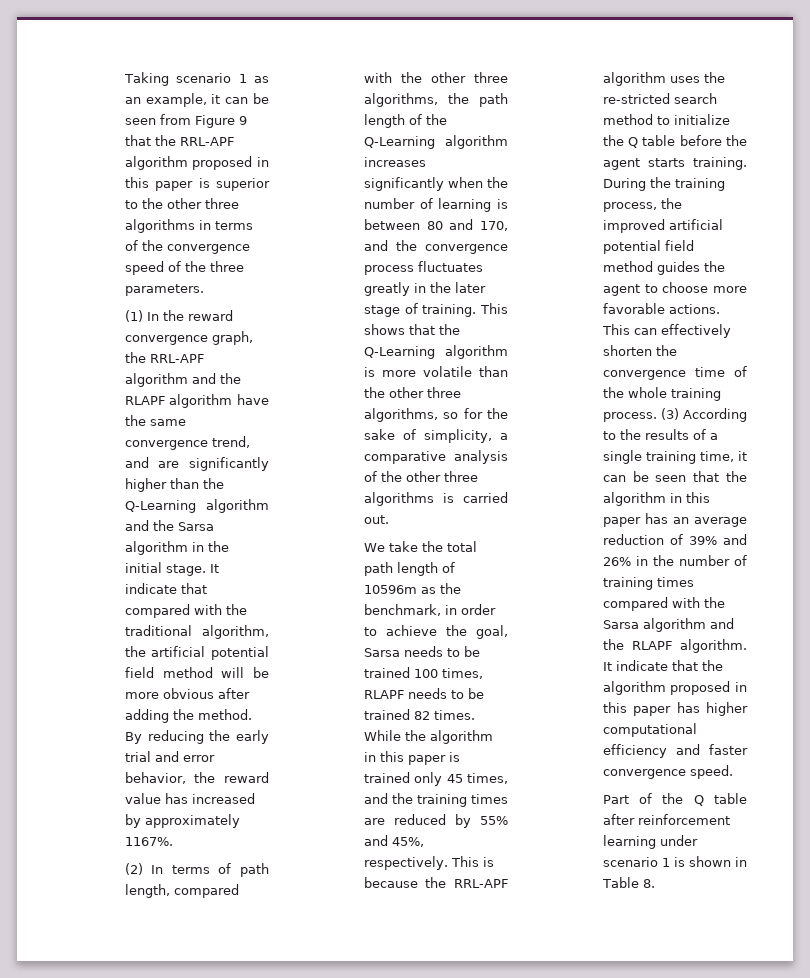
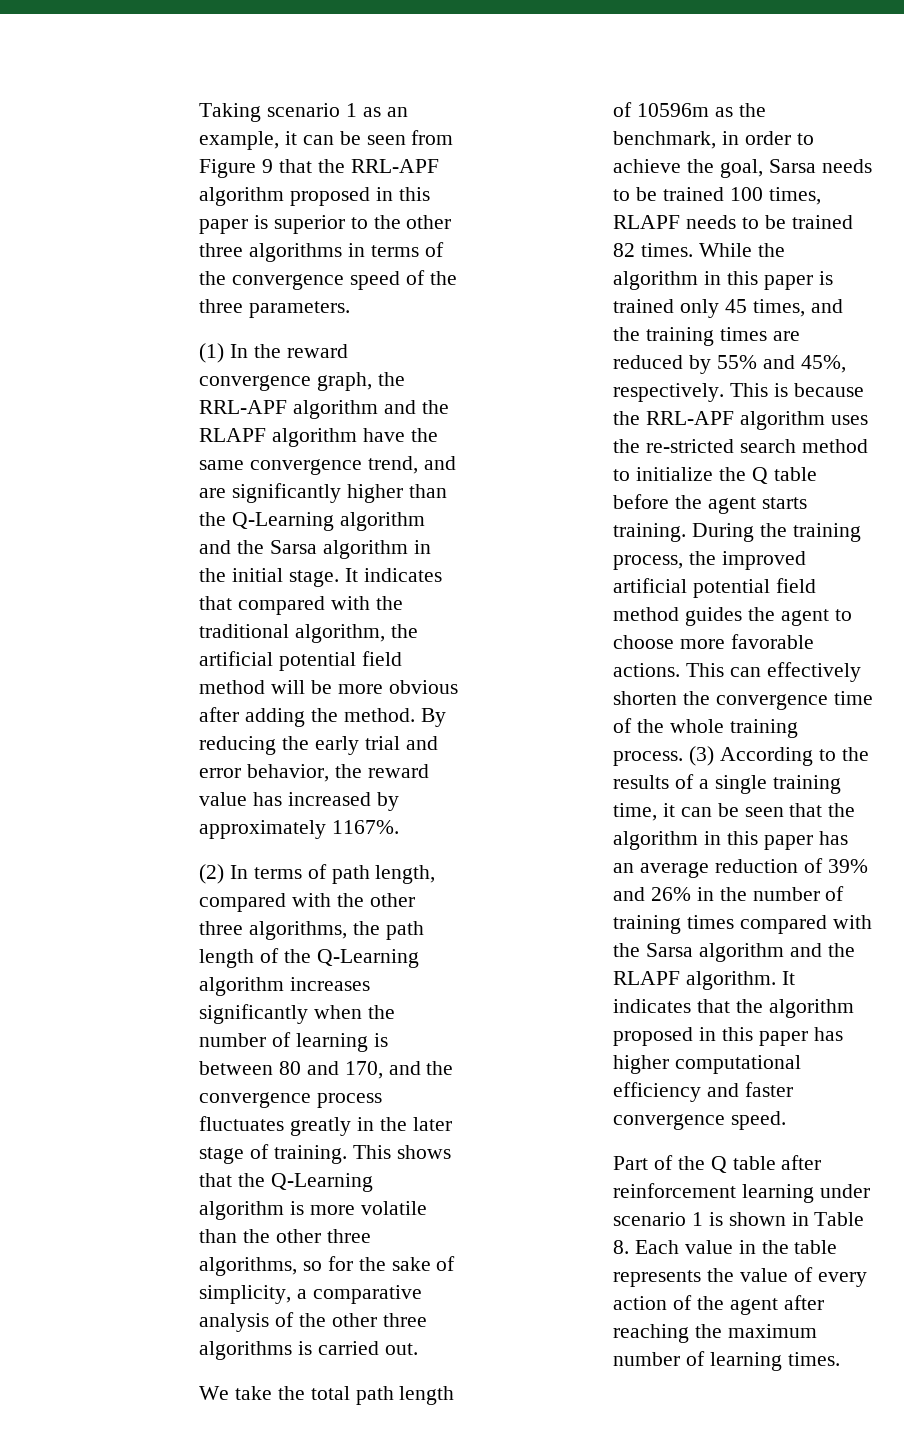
- It indicate that compared with the traditional algorithm, the artificial potential field method will be more obvious after adding the method.
+ It indicates that compared with the traditional algorithm, the artificial potential field method will be more obvious after adding the method.
- It indicate that the algorithm proposed in this paper has higher computational efficiency and faster convergence speed.
+ It indicates that the algorithm proposed in this paper has higher computational efficiency and faster convergence speed.
- Part of the Q table after reinforcement learning under scenario 1 is shown in Table 8.
+ Part of the Q table after reinforcement learning under scenario 1 is shown in Table 8. Each value in the table represents the value of every action of the agent after reaching the maximum number of learning times.

